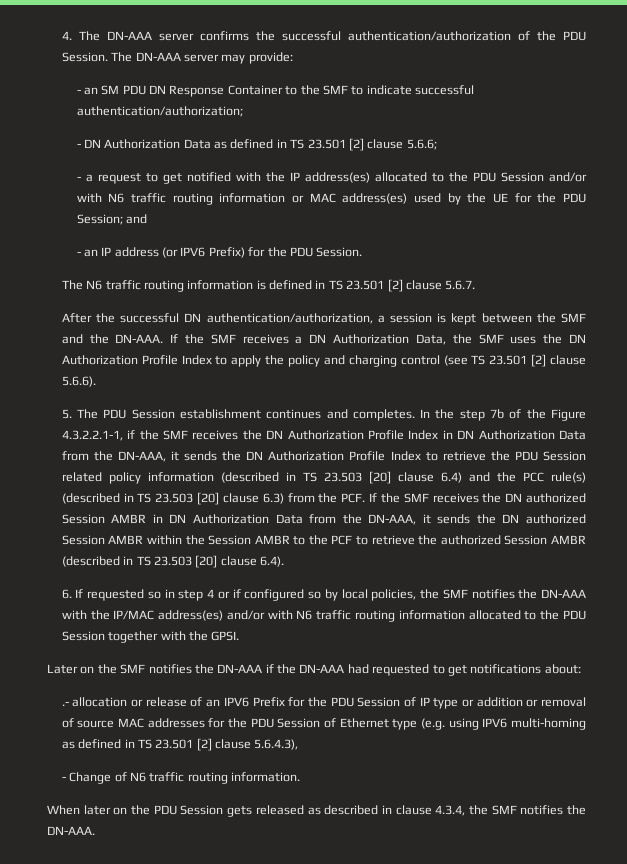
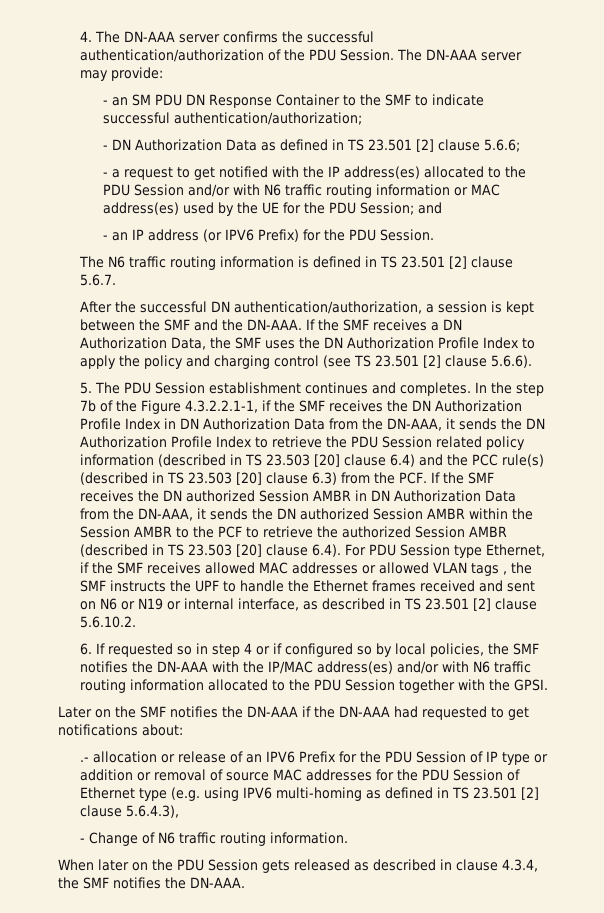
- In the step 7b of the Figure 4.3.2.2.1-1, if the SMF receives the DN Authorization Profile Index in DN Authorization Data from the DN-AAA, it sends the DN Authorization Profile Index to retrieve the PDU Session related policy information (described in TS 23.503 [20] clause 6.4) and the PCC rule(s) (described in TS 23.503 [20] clause 6.3) from the PCF. If the SMF receives the DN authorized Session AMBR in DN Authorization Data from the DN-AAA, it sends the DN authorized Session AMBR within the Session AMBR to the PCF to retrieve the authorized Session AMBR (described in TS 23.503 [20] clause 6.4).
+ In the step 7b of the Figure 4.3.2.2.1-1, if the SMF receives the DN Authorization Profile Index in DN Authorization Data from the DN-AAA, it sends the DN Authorization Profile Index to retrieve the PDU Session related policy information (described in TS 23.503 [20] clause 6.4) and the PCC rule(s) (described in TS 23.503 [20] clause 6.3) from the PCF. If the SMF receives the DN authorized Session AMBR in DN Authorization Data from the DN-AAA, it sends the DN authorized Session AMBR within the Session AMBR to the PCF to retrieve the authorized Session AMBR (described in TS 23.503 [20] clause 6.4). For PDU Session type Ethernet, if the SMF receives allowed MAC addresses or allowed VLAN tags , the SMF instructs the UPF to handle the Ethernet frames received and sent on N6 or N19 or internal interface, as described in TS 23.501 [2] clause 5.6.10.2.

